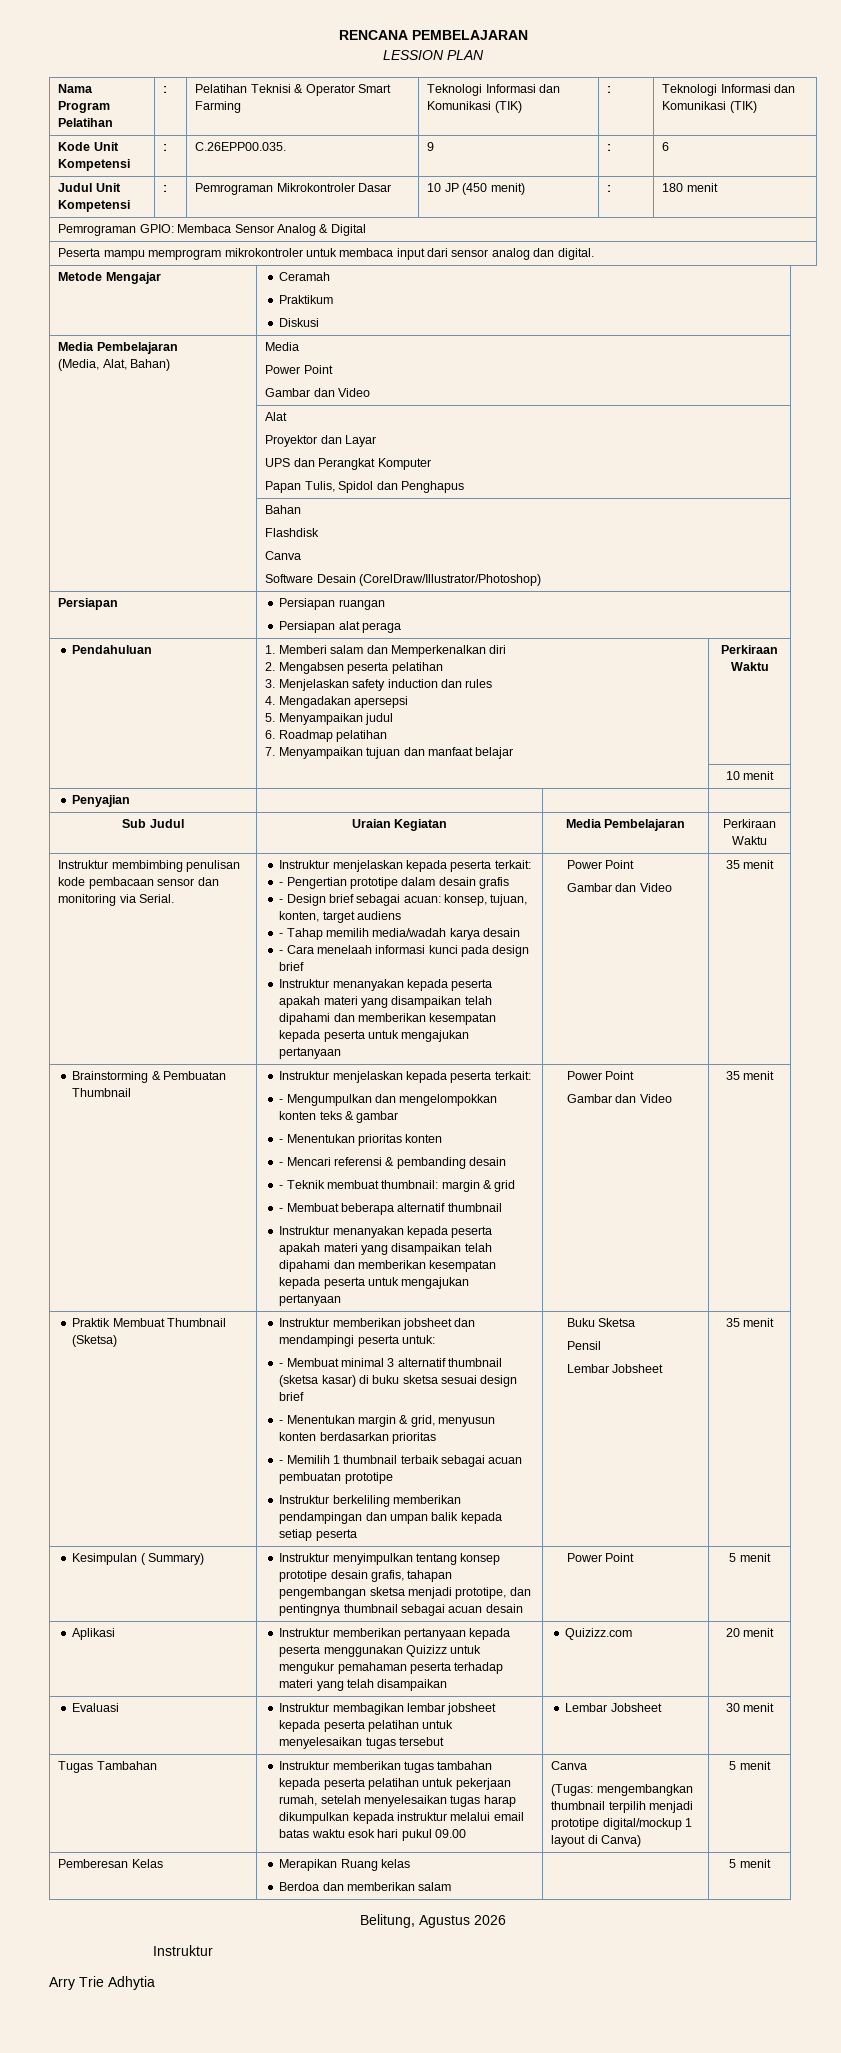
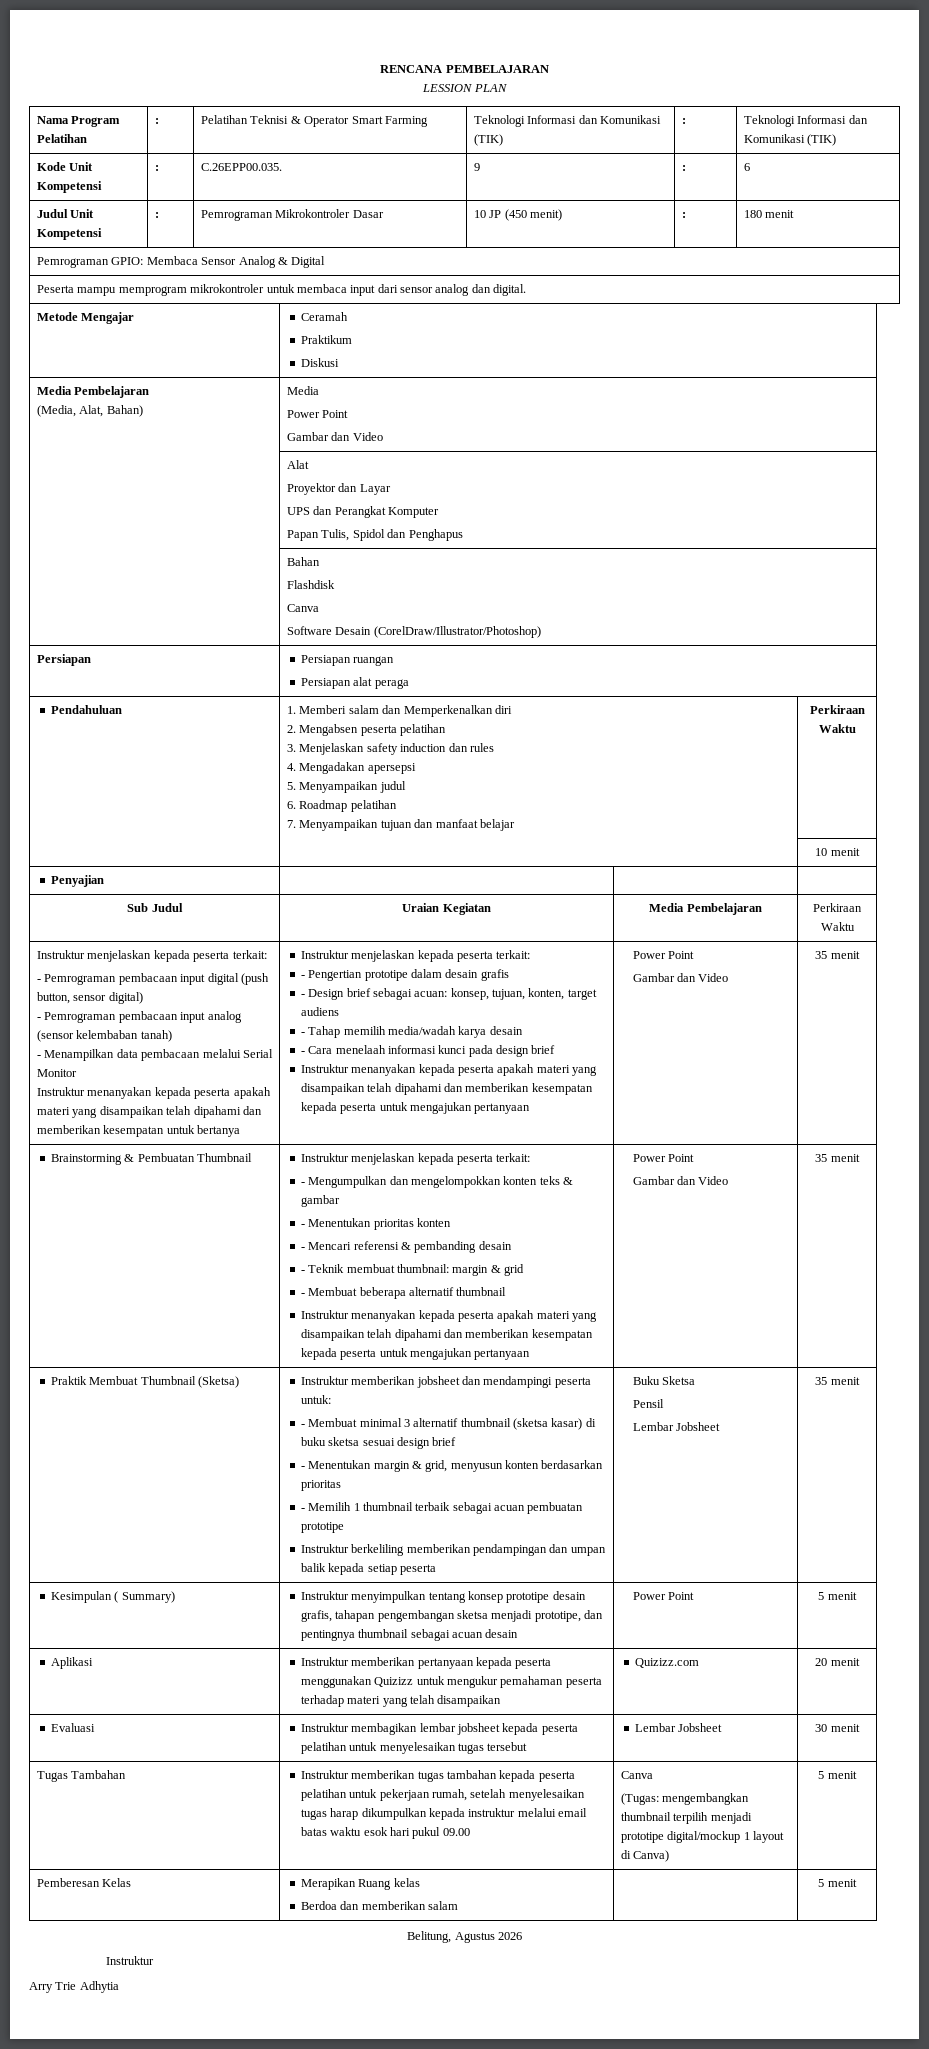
  Sub Judul | Uraian Kegiatan | Media Pembelajaran | Perkiraan Waktu
- Instruktur membimbing penulisan kode pembacaan sensor dan monitoring via Serial.
+ Instruktur menjelaskan kepada peserta terkait:
+ - Pemrograman pembacaan input digital (push button, sensor digital)
+ - Pemrograman pembacaan input analog (sensor kelembaban tanah)
+ - Menampilkan data pembacaan melalui Serial Monitor
+ Instruktur menanyakan kepada peserta apakah materi yang disampaikan telah dipahami dan memberikan kesempatan untuk bertanya

